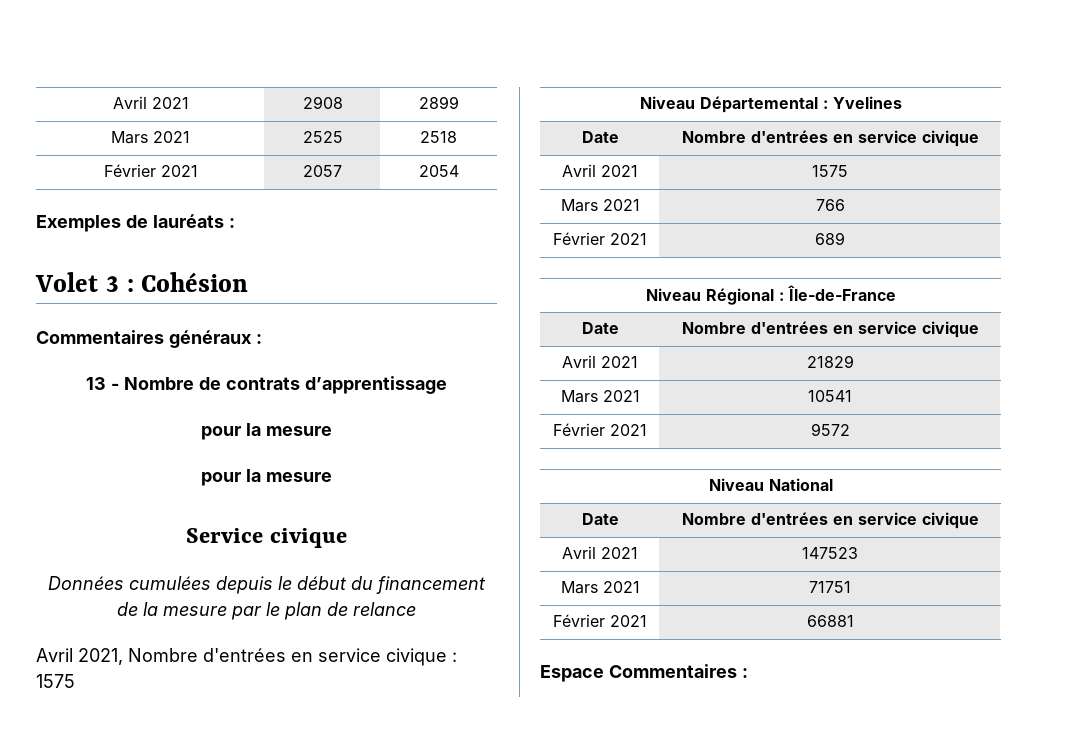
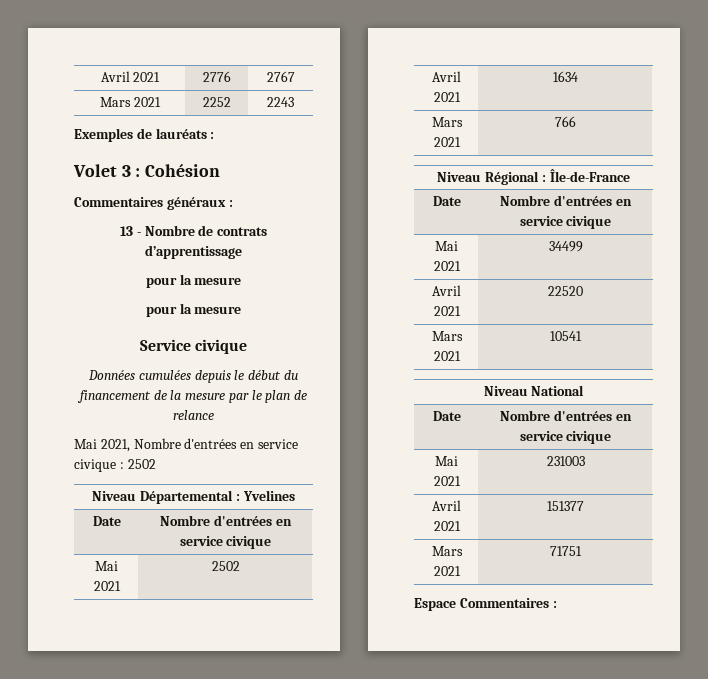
- Avril 2021 | 2908 | 2899
- Mars 2021 | 2525 | 2518
- Février 2021 | 2057 | 2054
+ Avril 2021 | 2776 | 2767
+ Mars 2021 | 2252 | 2243
- Avril 2021, Nombre d'entrées en service civique : 1575
+ Mai 2021, Nombre d'entrées en service civique : 2502
- Avril 2021 | 1575
+ Mai 2021 | 2502
+ Avril 2021 | 1634
- Février 2021 | 689
- Avril 2021 | 21829
+ Mai 2021 | 34499
+ Avril 2021 | 22520
- Février 2021 | 9572
- Avril 2021 | 147523
+ Mai 2021 | 231003
+ Avril 2021 | 151377
- Février 2021 | 66881

